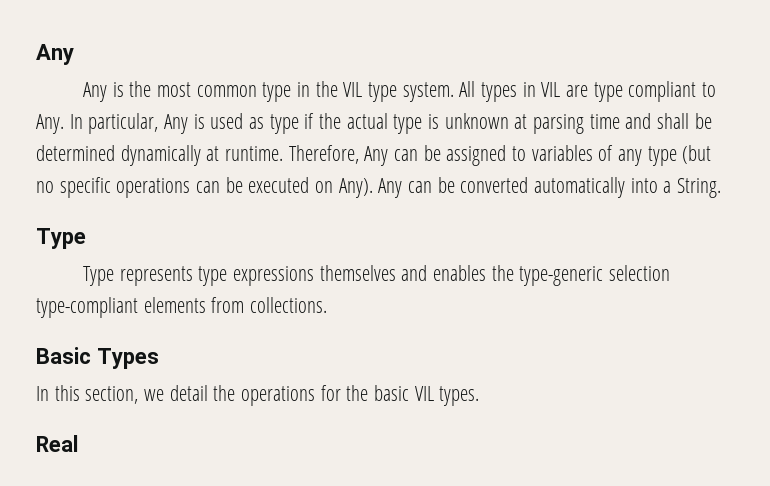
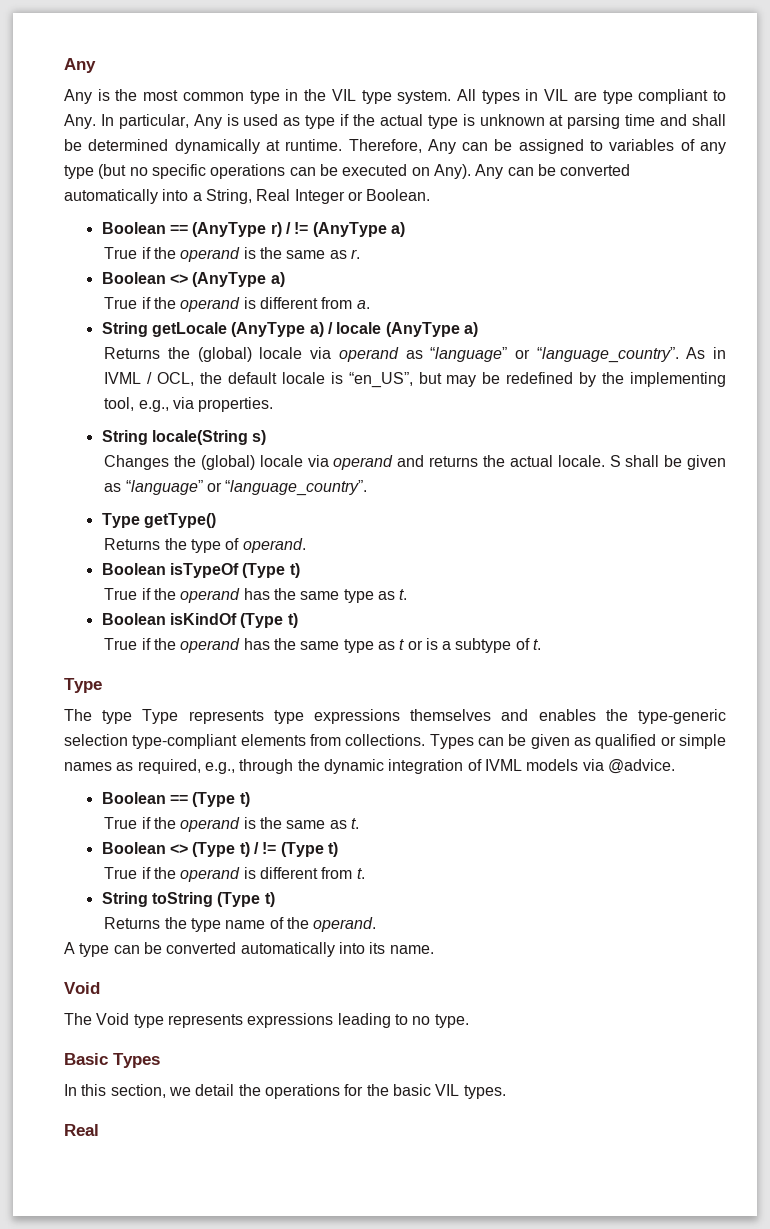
- Any can be converted automatically into a String.
+ Any can be converted automatically into a String, Real Integer or Boolean.
+ Boolean == (AnyType r) / != (AnyType a)
+ True if the operand is the same as r.
+ Boolean <> (AnyType a)
+ True if the operand is different from a.
+ String getLocale (AnyType a) / locale (AnyType a)
+ Returns the (global) locale via operand as “language” or “language_country”. As in IVML / OCL, the default locale is “en_US”, but may be redefined by the implementing tool, e.g., via properties.
+ String locale(String s)
+ Changes the (global) locale via operand and returns the actual locale. S shall be given as “language” or “language_country”.
+ Type getType()
+ Returns the type of operand.
+ Boolean isTypeOf (Type t)
+ True if the operand has the same type as t.
+ Boolean isKindOf (Type t)
+ True if the operand has the same type as t or is a subtype of t.
- Type represents type expressions themselves and enables the type-generic selection type-compliant elements from collections.
+ The type Type represents type expressions themselves and enables the type-generic selection type-compliant elements from collections. Types can be given as qualified or simple names as required, e.g., through the dynamic integration of IVML models via @advice.
+ Boolean == (Type t)
+ True if the operand is the same as t.
+ Boolean <> (Type t) / != (Type t)
+ True if the operand is different from t.
+ String toString (Type t)
+ Returns the type name of the operand.
+ A type can be converted automatically into its name.
+ Void
+ The Void type represents expressions leading to no type.

